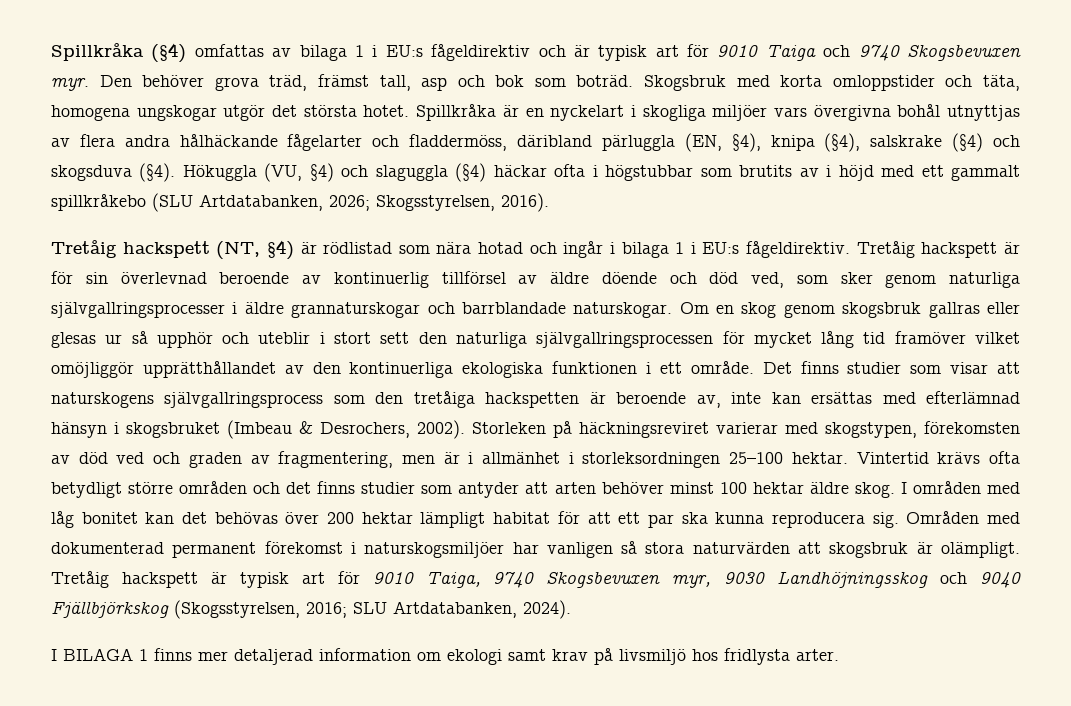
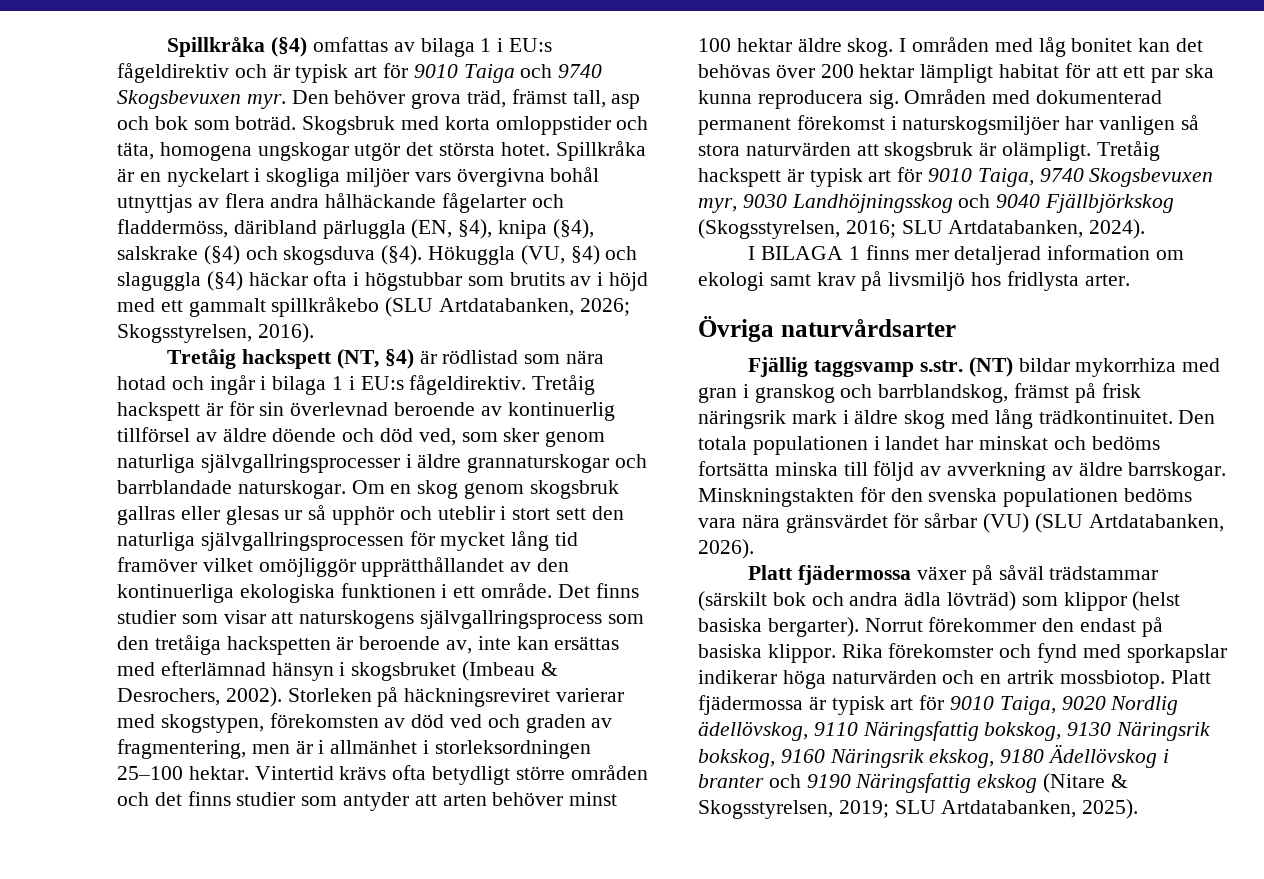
+ Övriga naturvårdsarter
+ Fjällig taggsvamp s.str. (NT) bildar mykorrhiza med gran i granskog och barrblandskog, främst på frisk näringsrik mark i äldre skog med lång trädkontinuitet. Den totala populationen i landet har minskat och bedöms fortsätta minska till följd av avverkning av äldre barrskogar. Minskningstakten för den svenska populationen bedöms vara nära gränsvärdet för sårbar (VU) (SLU Artdatabanken, 2026).
+ Platt fjädermossa växer på såväl trädstammar (särskilt bok och andra ädla lövträd) som klippor (helst basiska bergarter). Norrut förekommer den endast på basiska klippor. Rika förekomster och fynd med sporkapslar indikerar höga naturvärden och en artrik mossbiotop. Platt fjädermossa är typisk art för 9010 Taiga, 9020 Nordlig ädellövskog, 9110 Näringsfattig bokskog, 9130 Näringsrik bokskog, 9160 Näringsrik ekskog, 9180 Ädellövskog i branter och 9190 Näringsfattig ekskog (Nitare & Skogsstyrelsen, 2019; SLU Artdatabanken, 2025).

